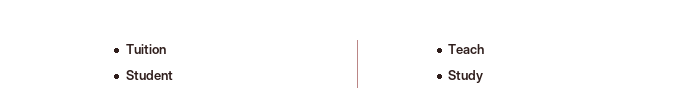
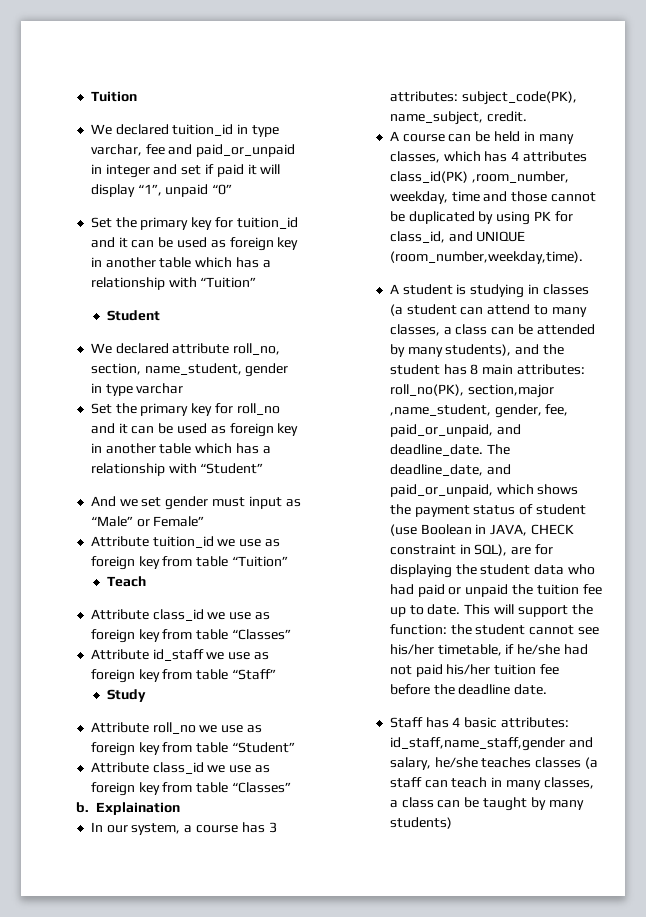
+ We declared tuition_id in type varchar, fee and paid_or_unpaid in integer and set if paid it will display “1”, unpaid “0”
+ Set the primary key for tuition_id and it can be used as foreign key in another table which has a relationship with “Tuition”
  Student
+ We declared attribute roll_no, section, name_student, gender in type varchar
+ Set the primary key for roll_no and it can be used as foreign key in another table which has a relationship with “Student”
+ And we set gender must input as “Male” or Female”
+ Attribute tuition_id we use as foreign key from table “Tuition”
  Teach
+ Attribute class_id we use as foreign key from table “Classes”
+ Attribute id_staff we use as foreign key from table “Staff”
  Study
+ Attribute roll_no we use as foreign key from table “Student”
+ Attribute class_id we use as foreign key from table “Classes”
+ b. Explaination
+ In our system, a course has 3 attributes: subject_code(PK), name_subject, credit.
+ A course can be held in many classes, which has 4 attributes class_id(PK) ,room_number, weekday, time and those cannot be duplicated by using PK for class_id, and UNIQUE (room_number,weekday,time).
+ A student is studying in classes (a student can attend to many classes, a class can be attended by many students), and the student has 8 main attributes: roll_no(PK), section,major ,name_student, gender, fee, paid_or_unpaid, and deadline_date. The deadline_date, and paid_or_unpaid, which shows the payment status of student (use Boolean in JAVA, CHECK constraint in SQL), are for displaying the student data who had paid or unpaid the tuition fee up to date. This will support the function: the student cannot see his/her timetable, if he/she had not paid his/her tuition fee before the deadline date.
+ Staff has 4 basic attributes: id_staff,name_staff,gender and salary, he/she teaches classes (a staff can teach in many classes, a class can be taught by many students)

